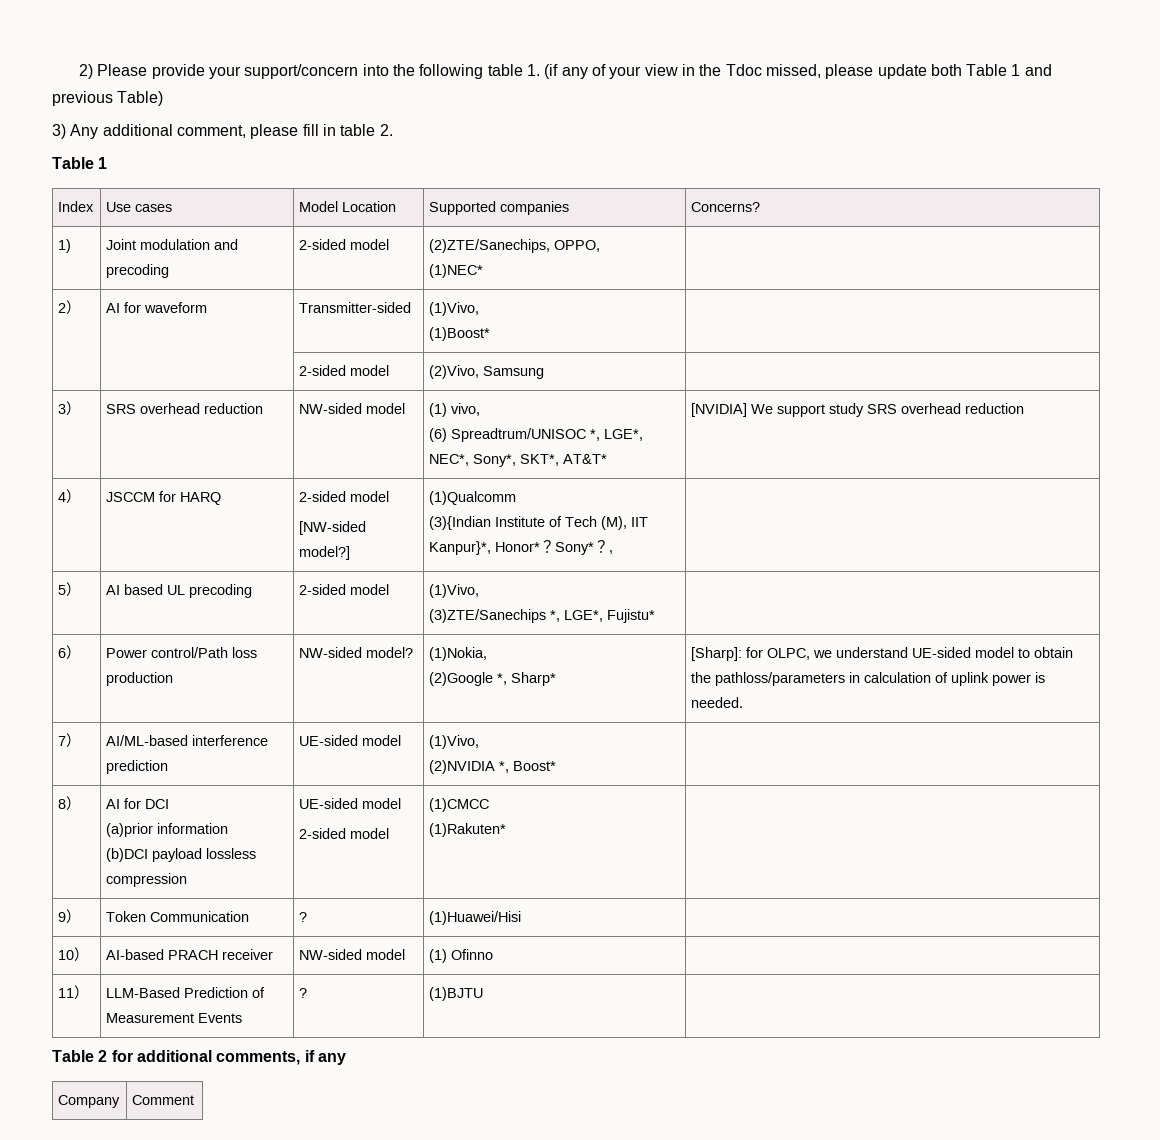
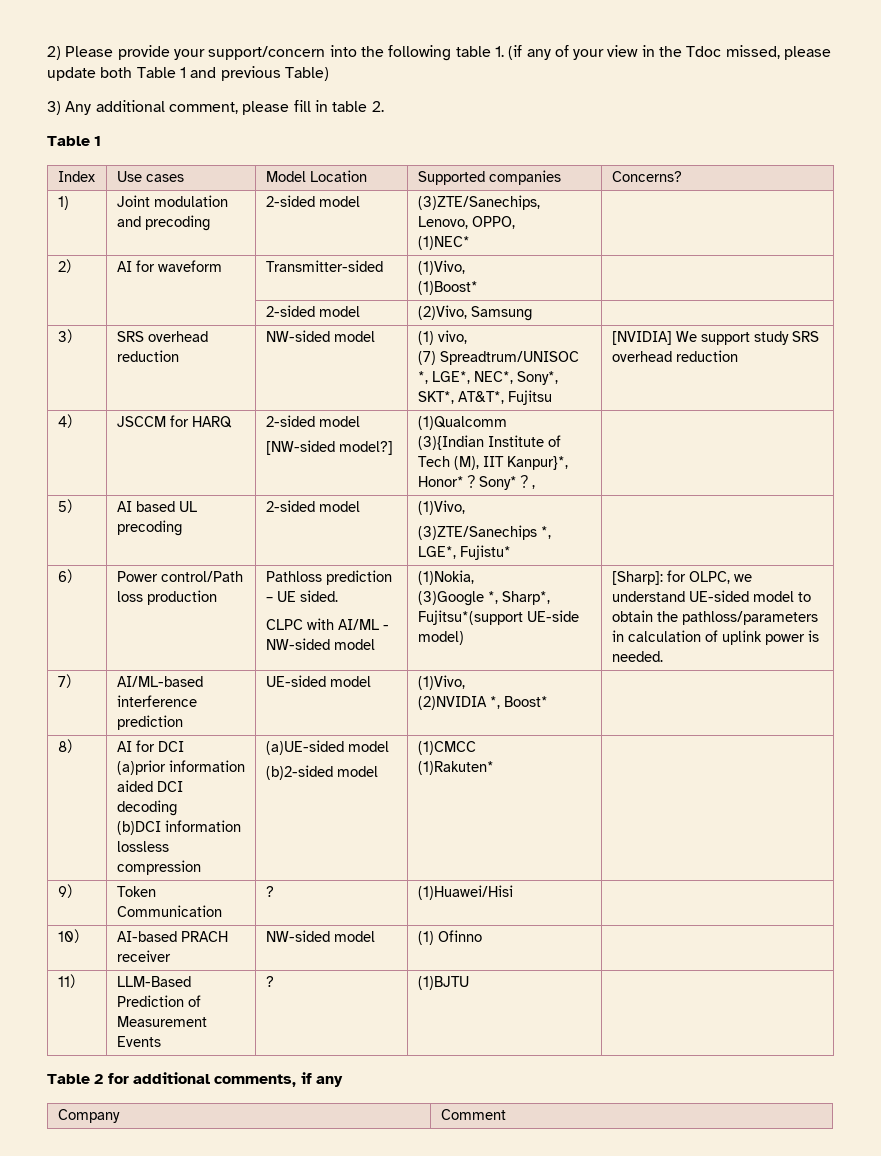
- 1) | Joint modulation and precoding | 2-sided model | (2)ZTE/Sanechips, OPPO,
+ 1) | Joint modulation and precoding | 2-sided model | (3)ZTE/Sanechips, Lenovo, OPPO,
  3） | SRS overhead reduction | NW-sided model | (1) vivo,
- (6) Spreadtrum/UNISOC *, LGE*, NEC*, Sony*, SKT*, AT&T* | [NVIDIA] We support study SRS overhead reduction
+ (7) Spreadtrum/UNISOC *, LGE*, NEC*, Sony*, SKT*, AT&T*, Fujitsu | [NVIDIA] We support study SRS overhead reduction
- NW-sided model? | (1)Nokia,
- (2)Google *, Sharp*
+ Pathloss prediction – UE sided.
+ CLPC with AI/ML - NW-sided model | (1)Nokia,
+ (3)Google *, Sharp*, Fujitsu*(support UE-side model)
  8） | AI for DCI
- (a)prior information
- (b)DCI payload lossless compression | UE-sided model
- 2-sided model | (1)CMCC
+ (a)prior information aided DCI decoding
+ (b)DCI information lossless compression | (a)UE-sided model
+ (b)2-sided model | (1)CMCC

